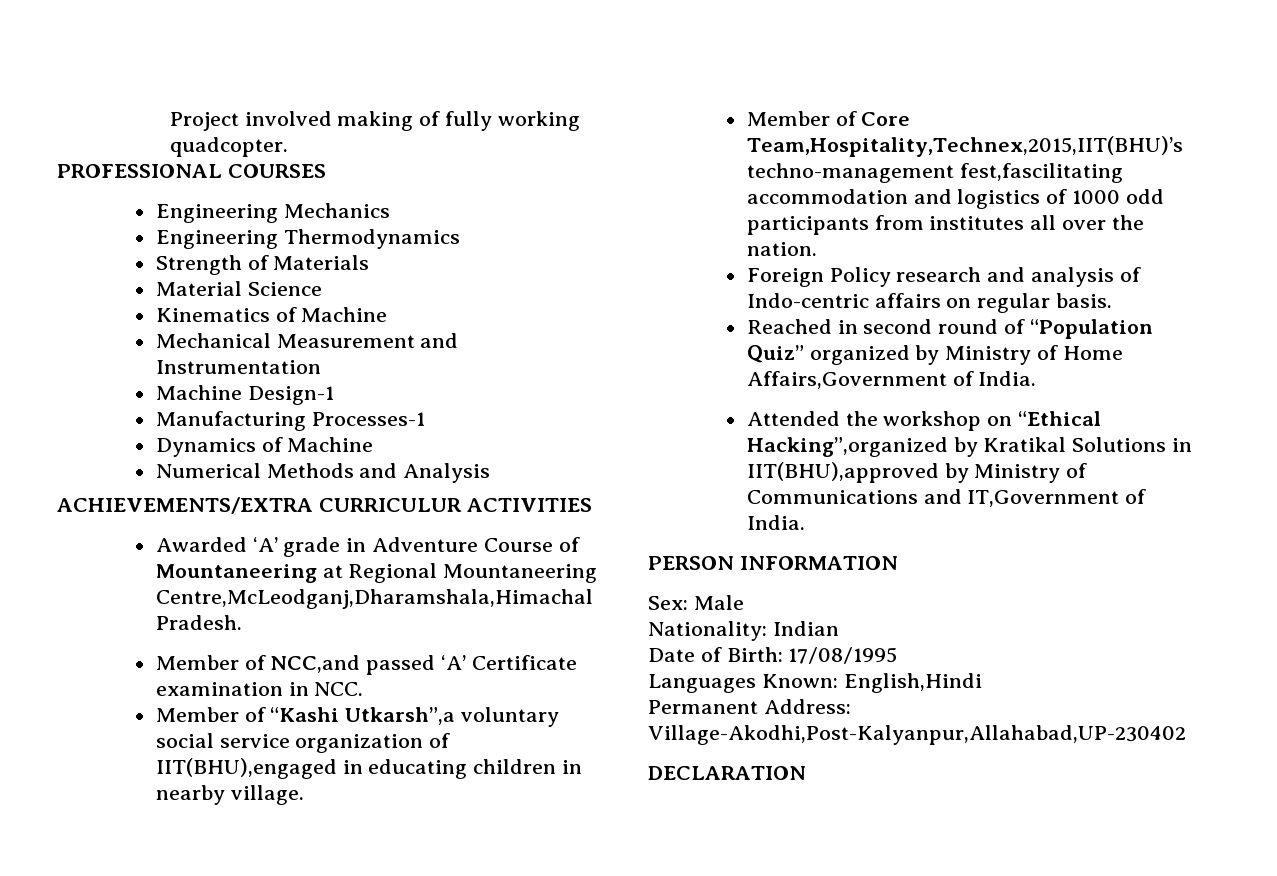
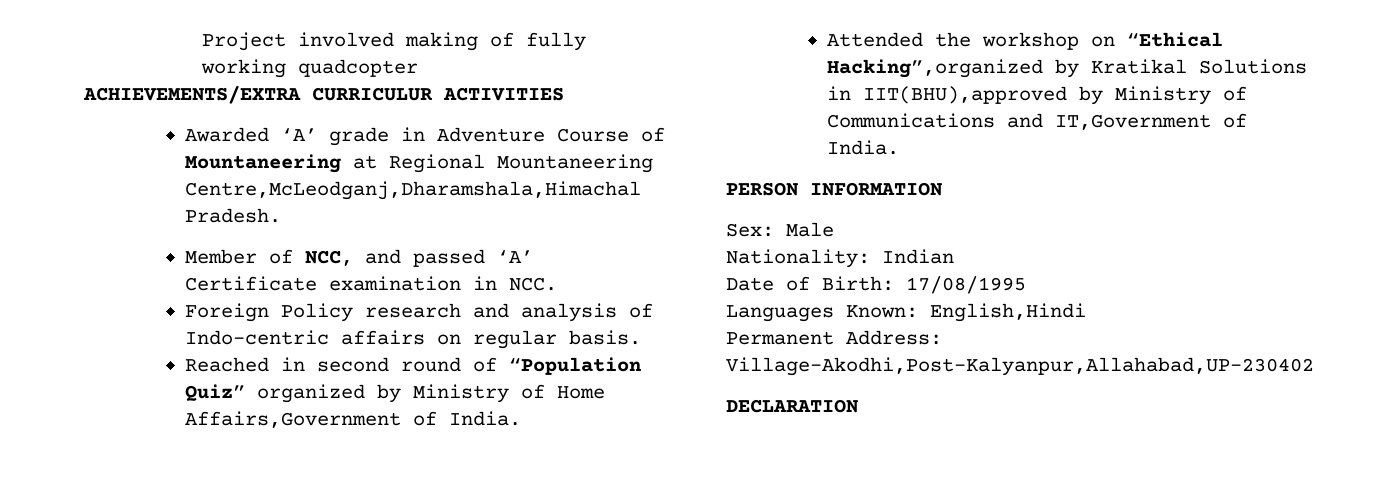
- Project involved making of fully working quadcopter.
- PROFESSIONAL COURSES
- Engineering Mechanics
- Engineering Thermodynamics
- Strength of Materials
- Material Science
- Kinematics of Machine
- Mechanical Measurement and Instrumentation
- Machine Design-1
- Manufacturing Processes-1
- Dynamics of Machine
- Numerical Methods and Analysis
+ Project involved making of fully working quadcopter
- Member of NCC,and passed ‘A’ Certificate examination in NCC.
+ Member of NCC, and passed ‘A’ Certificate examination in NCC.
- Member of “Kashi Utkarsh”,a voluntary social service organization of IIT(BHU),engaged in educating children in nearby village.
- Member of Core Team,Hospitality,Technex,2015,IIT(BHU)’s techno-management fest,fascilitating accommodation and logistics of 1000 odd participants from institutes all over the nation.

